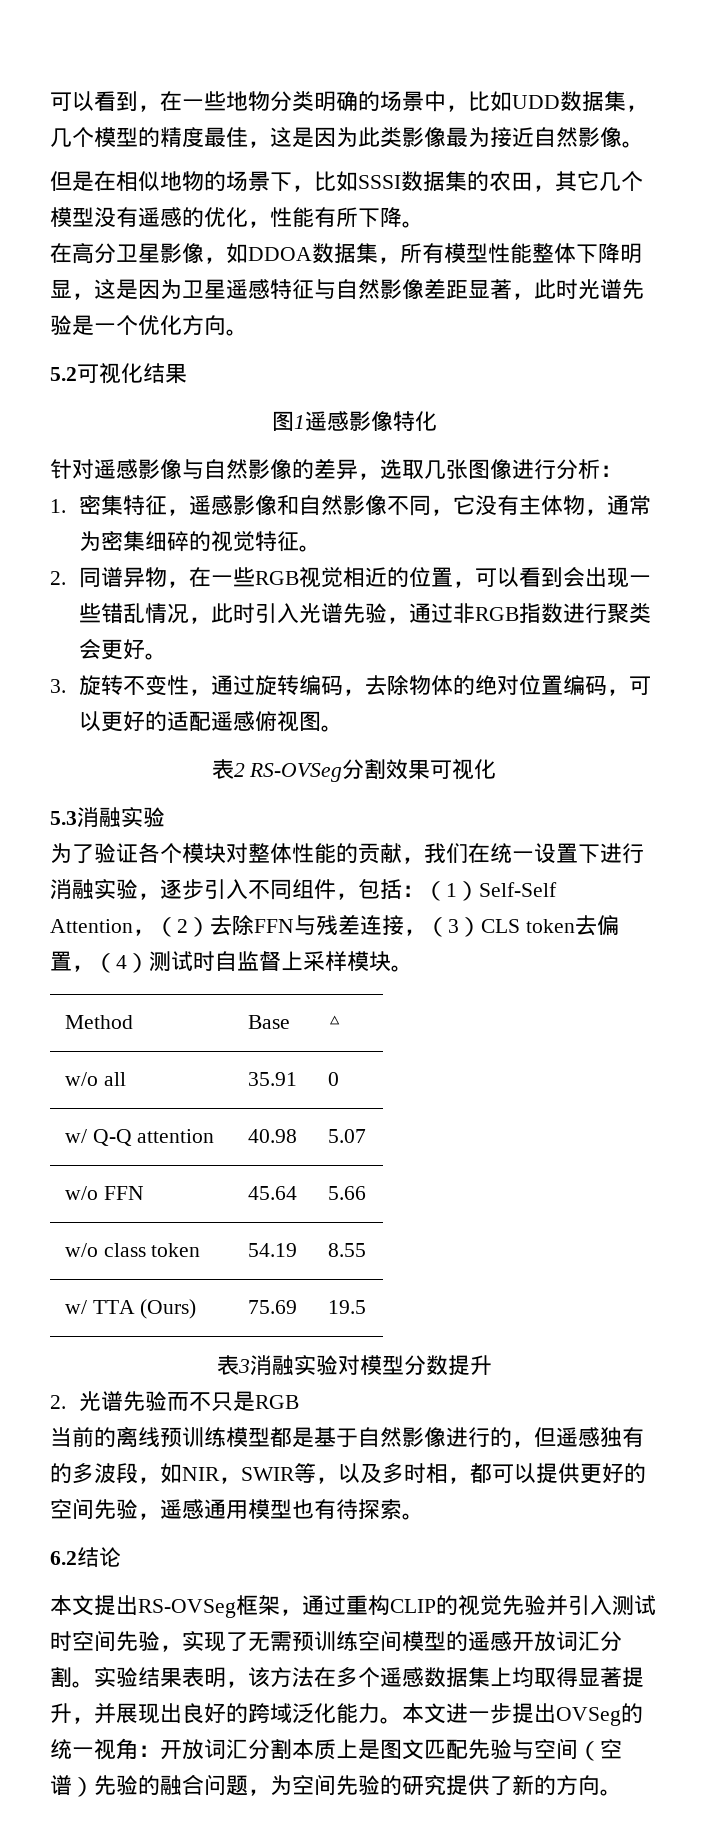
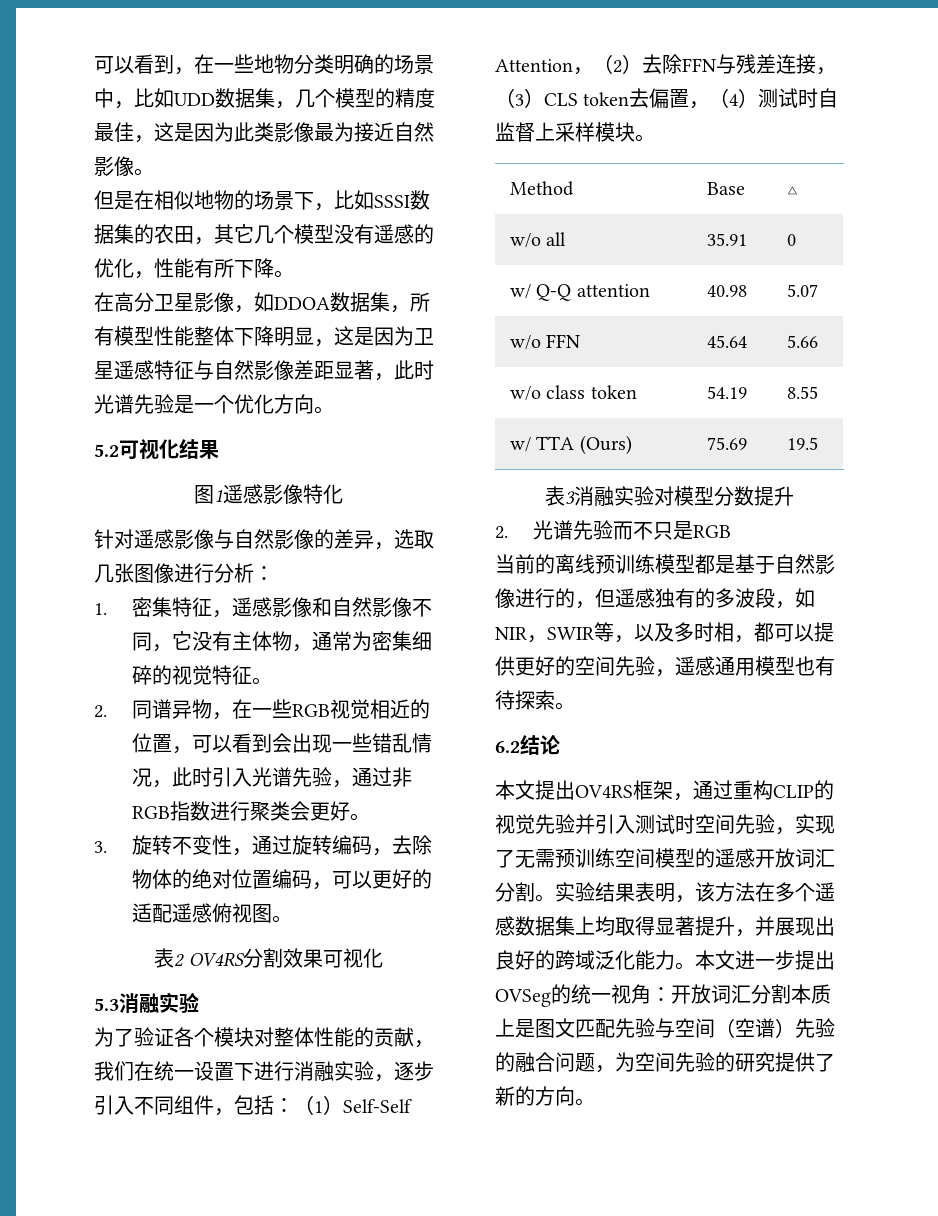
- 表2 RS-OVSeg分割效果可视化
+ 表2 OV4RS分割效果可视化
- 本文提出RS-OVSeg框架，通过重构CLIP的视觉先验并引入测试时空间先验，实现了无需预训练空间模型的遥感开放词汇分割。
+ 本文提出OV4RS框架，通过重构CLIP的视觉先验并引入测试时空间先验，实现了无需预训练空间模型的遥感开放词汇分割。

